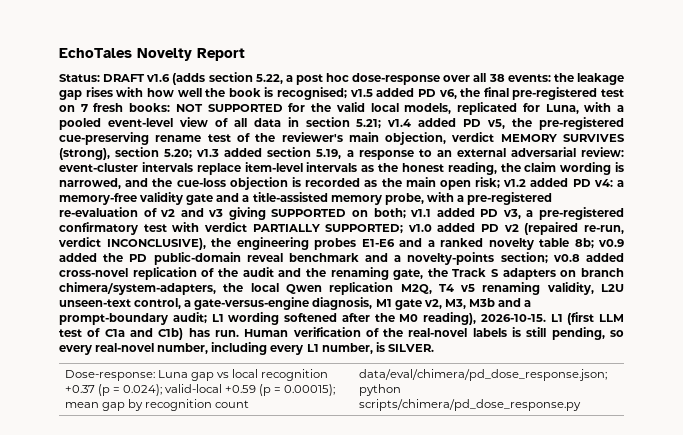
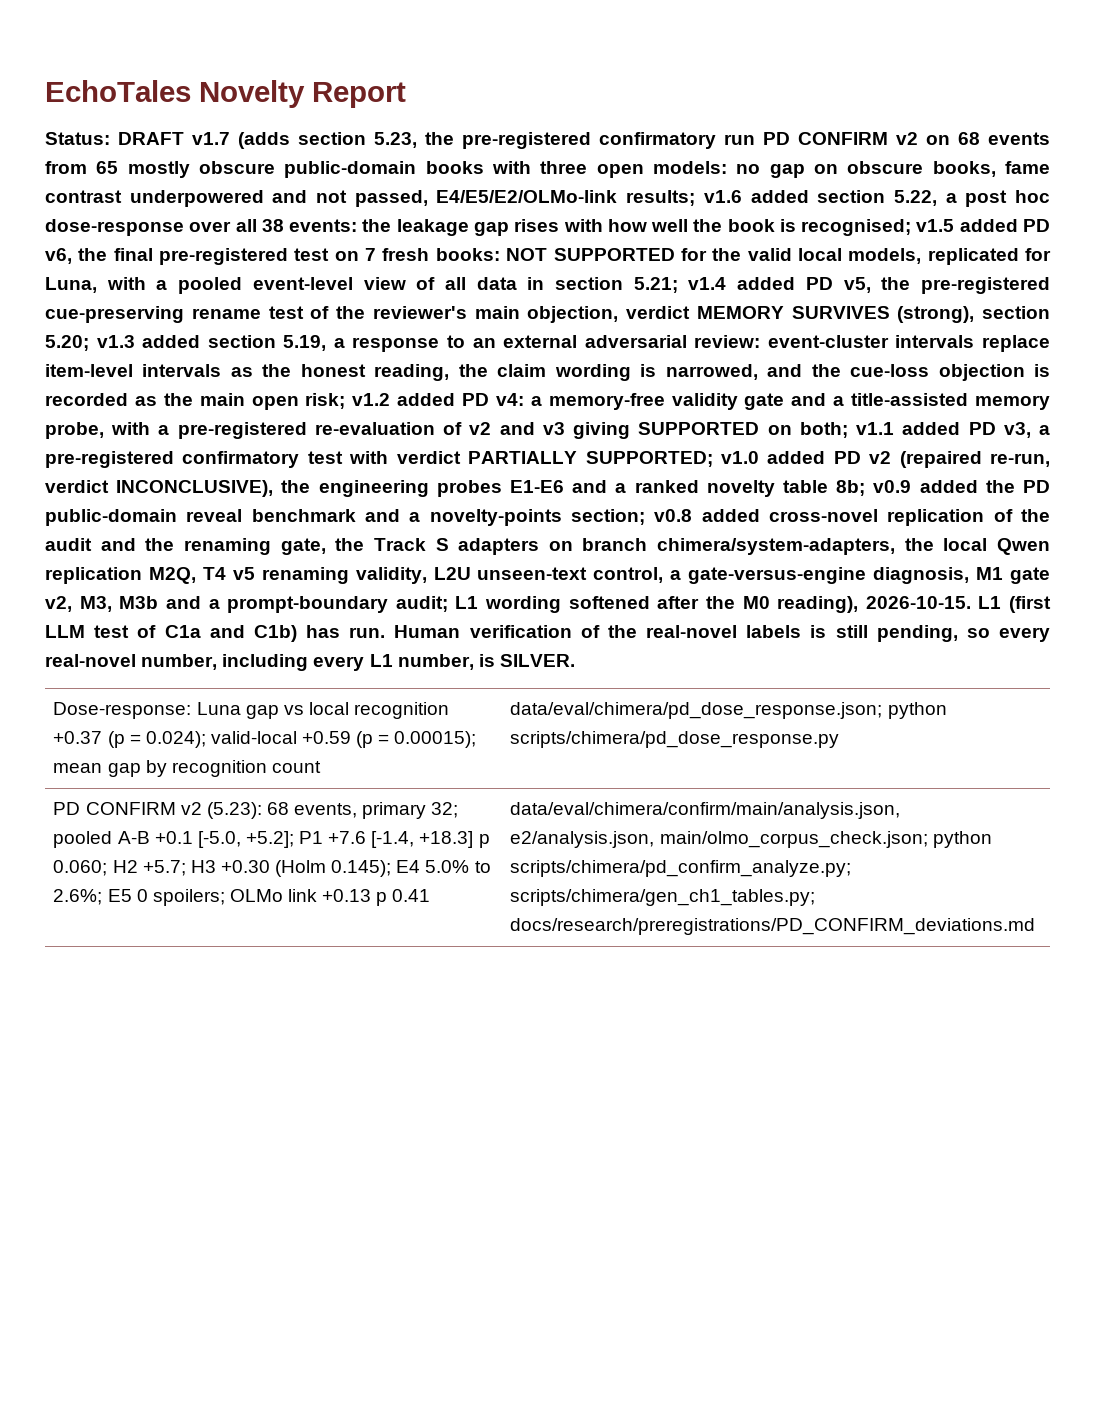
- DRAFT v1.6 (adds section 5.22, a post hoc dose-response over all 38 events:
+ DRAFT v1.7 (adds section 5.23, the pre-registered confirmatory run PD CONFIRM v2 on 68 events from 65 mostly obscure public-domain books with three open models: no gap on obscure books, fame contrast underpowered and not passed, E4/E5/E2/OLMo-link results; v1.6 added section 5.22, a post hoc dose-response over all 38 events:
+ PD CONFIRM v2 (5.23): 68 events, primary 32; pooled A-B +0.1 [-5.0, +5.2]; P1 +7.6 [-1.4, +18.3] p 0.060; H2 +5.7; H3 +0.30 (Holm 0.145); E4 5.0% to 2.6%; E5 0 spoilers; OLMo link +0.13 p 0.41 | data/eval/chimera/confirm/main/analysis.json, e2/analysis.json, main/olmo_corpus_check.json; python scripts/chimera/pd_confirm_analyze.py; scripts/chimera/gen_ch1_tables.py; docs/research/preregistrations/PD_CONFIRM_deviations.md

